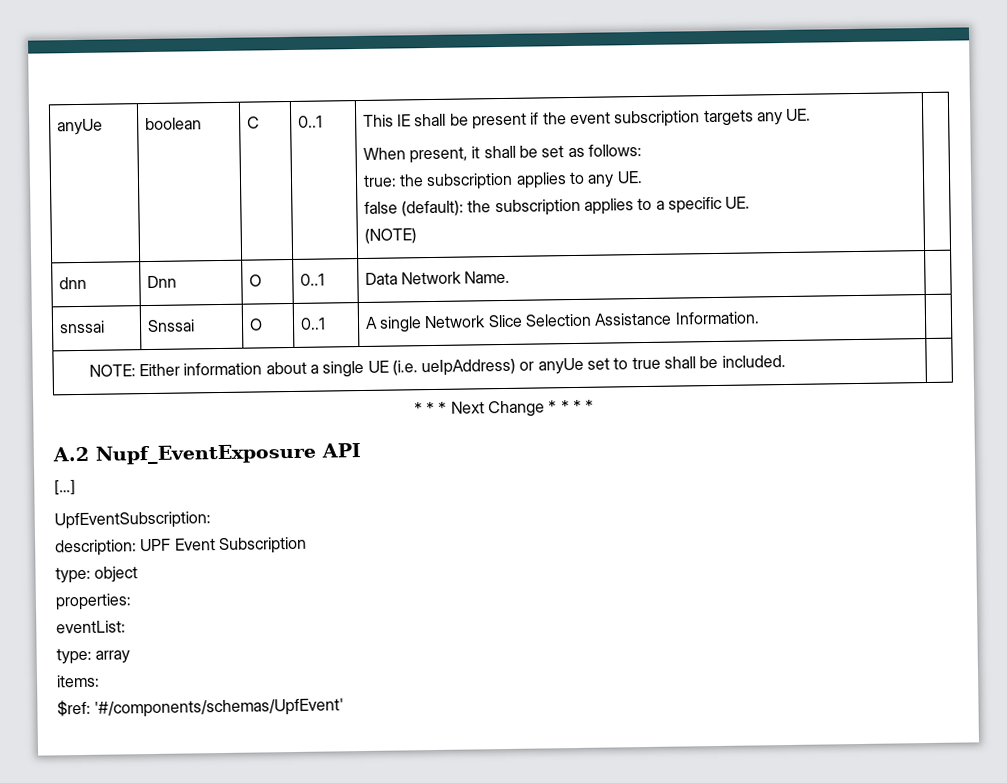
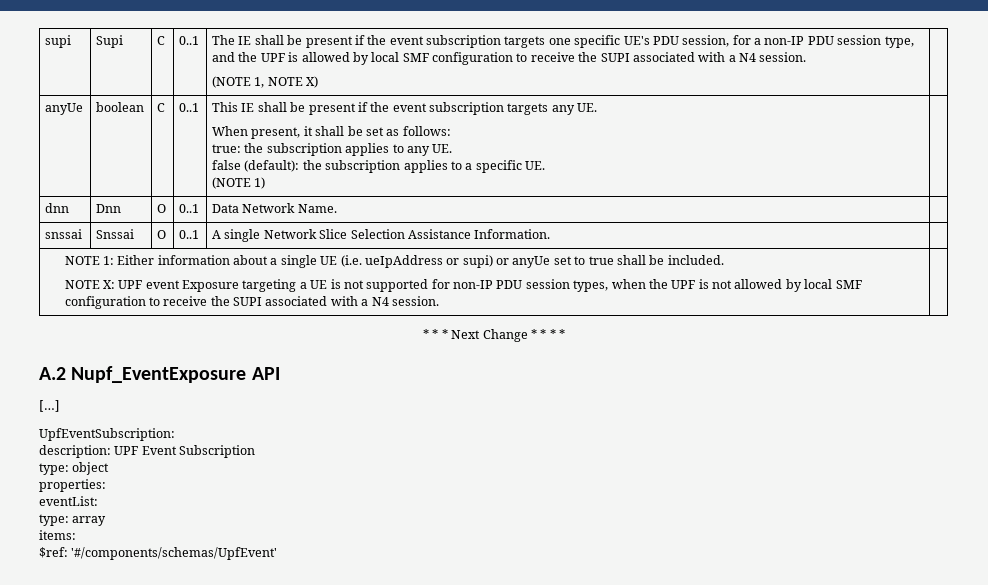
+ supi | Supi | C | 0..1 | The IE shall be present if the event subscription targets one specific UE's PDU session, for a non-IP PDU session type, and the UPF is allowed by local SMF configuration to receive the SUPI associated with a N4 session.
+ (NOTE 1, NOTE X)
- (NOTE)
+ (NOTE 1)
- NOTE: Either information about a single UE (i.e. ueIpAddress) or anyUe set to true shall be included.
+ NOTE 1: Either information about a single UE (i.e. ueIpAddress or supi) or anyUe set to true shall be included.
+ NOTE X: UPF event Exposure targeting a UE is not supported for non-IP PDU session types, when the UPF is not allowed by local SMF configuration to receive the SUPI associated with a N4 session.

